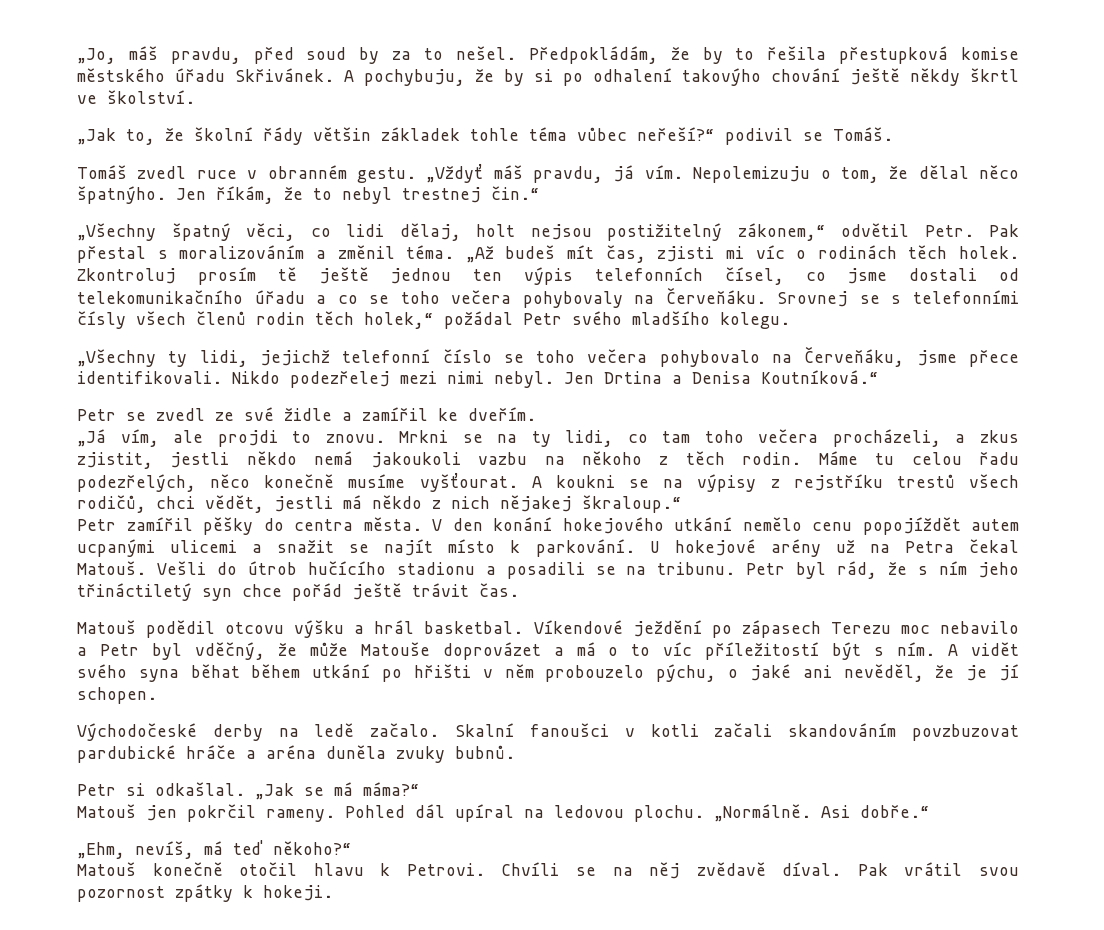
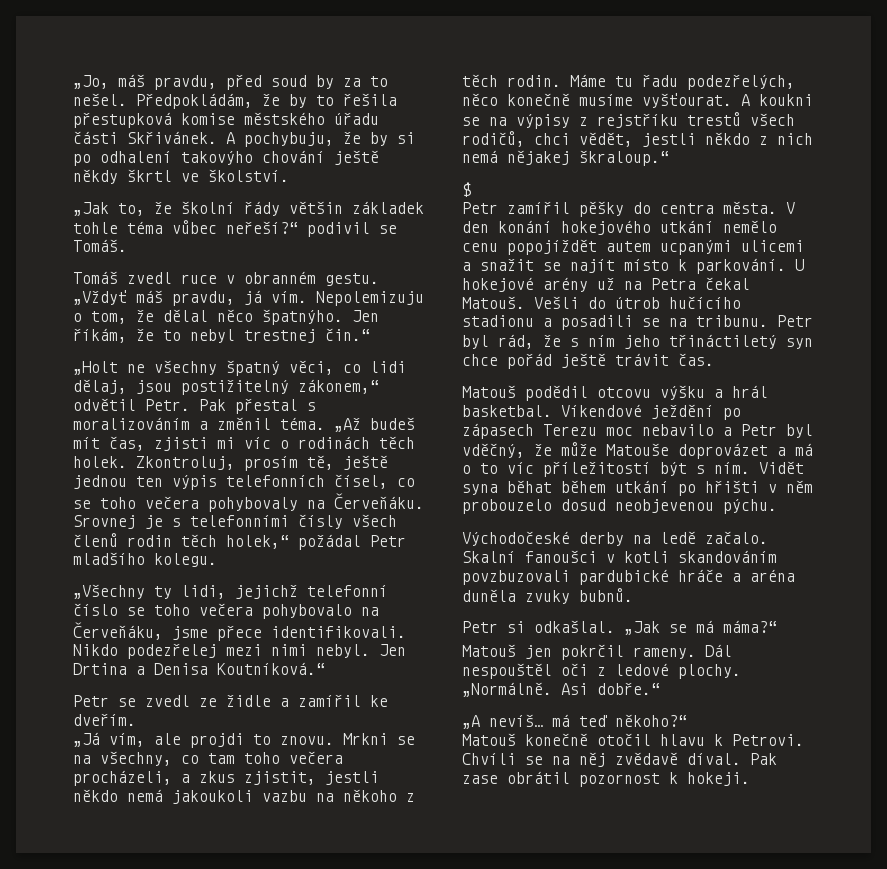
- Předpokládám, že by to řešila přestupková komise městského úřadu Skřivánek.
+ Předpokládám, že by to řešila přestupková komise městského úřadu části Skřivánek.
- „Všechny špatný věci, co lidi dělaj, holt nejsou postižitelný zákonem,“ odvětil Petr.
+ „Holt ne všechny špatný věci, co lidi dělaj, jsou postižitelný zákonem,“ odvětil Petr.
- Zkontroluj prosím tě ještě jednou ten výpis telefonních čísel, co jsme dostali od telekomunikačního úřadu a co se toho večera pohybovaly na Červeňáku.
+ Zkontroluj, prosím tě, ještě jednou ten výpis telefonních čísel, co se toho večera pohybovaly na Červeňáku.
- Srovnej se s telefonními čísly všech členů rodin těch holek,“ požádal Petr svého mladšího kolegu.
+ Srovnej je s telefonními čísly všech členů rodin těch holek,“ požádal Petr mladšího kolegu.
- Petr se zvedl ze své židle a zamířil ke dveřím.
+ Petr se zvedl ze židle a zamířil ke dveřím.
- Mrkni se na ty lidi, co tam toho večera procházeli, a zkus zjistit, jestli někdo nemá jakoukoli vazbu na někoho z těch rodin.
+ Mrkni se na všechny, co tam toho večera procházeli, a zkus zjistit, jestli někdo nemá jakoukoli vazbu na někoho z těch rodin.
- Máme tu celou řadu podezřelých, něco konečně musíme vyšťourat.
+ Máme tu řadu podezřelých, něco konečně musíme vyšťourat.
- A koukni se na výpisy z rejstříku trestů všech rodičů, chci vědět, jestli má někdo z nich nějakej škraloup.“
+ A koukni se na výpisy z rejstříku trestů všech rodičů, chci vědět, jestli někdo z nich nemá nějakej škraloup.“
+ $
- A vidět svého syna běhat během utkání po hřišti v něm probouzelo pýchu, o jaké ani nevěděl, že je jí schopen.
+ Vidět syna běhat během utkání po hřišti v něm probouzelo dosud neobjevenou pýchu.
- Skalní fanoušci v kotli začali skandováním povzbuzovat pardubické hráče a aréna duněla zvuky bubnů.
+ Skalní fanoušci v kotli skandováním povzbuzovali pardubické hráče a aréna duněla zvuky bubnů.
- Pohled dál upíral na ledovou plochu.
+ Dál nespouštěl oči z ledové plochy.
- „Ehm, nevíš, má teď někoho?“
+ „A nevíš… má teď někoho?“
- Pak vrátil svou pozornost zpátky k hokeji.
+ Pak zase obrátil pozornost k hokeji.

